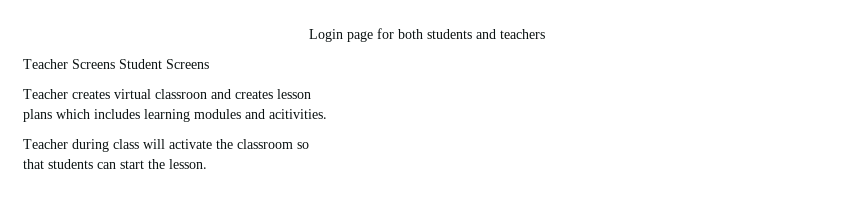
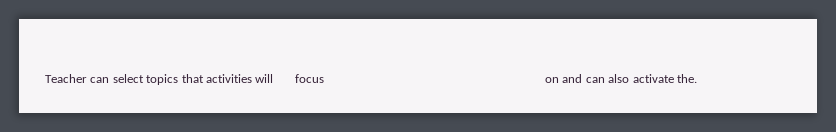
- Login page for both students and teachers
- Teacher Screens Student Screens
- Teacher creates virtual classroon and creates lesson
- plans which includes learning modules and acitivities.
- Teacher during class will activate the classroom so
- that students can start the lesson.
+ Teacher can select topics that activities will focus
+ on and can also activate the.

